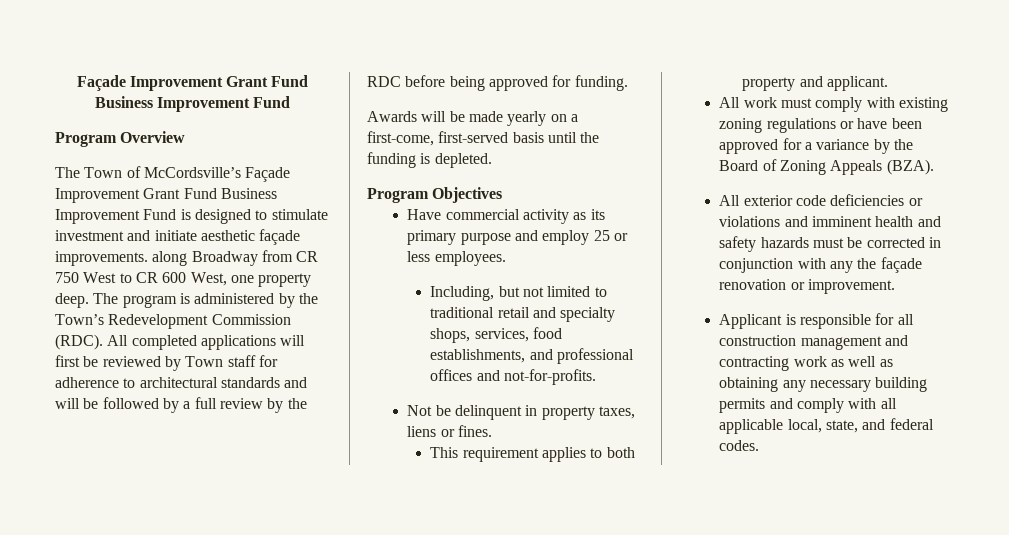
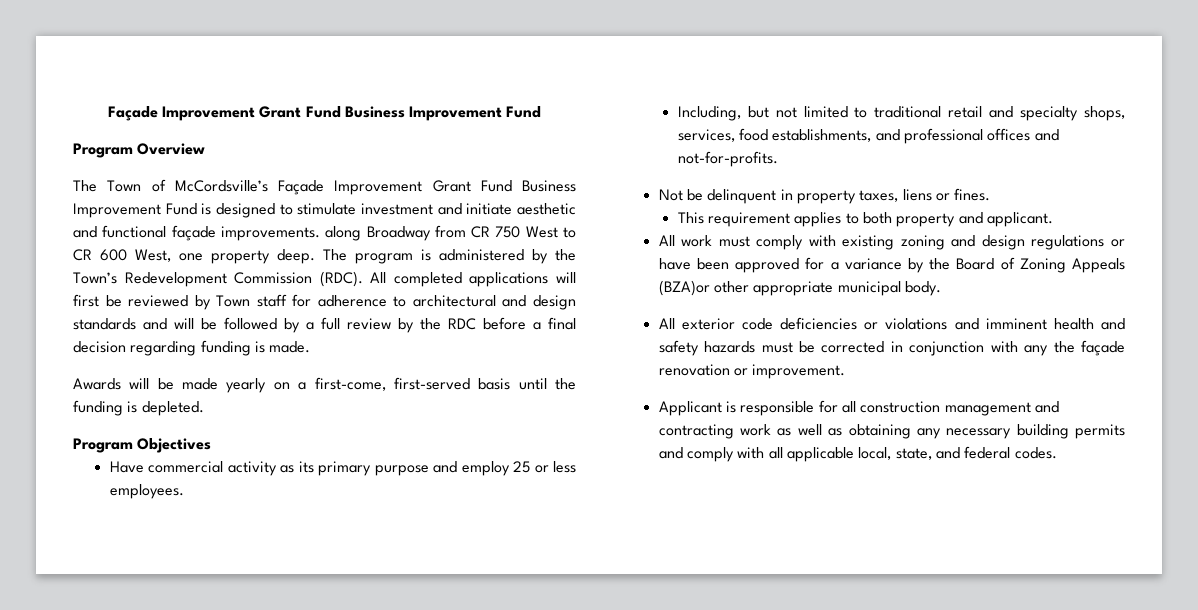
- The Town of McCordsville’s Façade Improvement Grant Fund Business Improvement Fund is designed to stimulate investment and initiate aesthetic façade improvements. along Broadway from CR 750 West to CR 600 West, one property deep.
+ The Town of McCordsville’s Façade Improvement Grant Fund Business Improvement Fund is designed to stimulate investment and initiate aesthetic and functional façade improvements. along Broadway from CR 750 West to CR 600 West, one property deep.
- All completed applications will first be reviewed by Town staff for adherence to architectural standards and will be followed by a full review by the RDC before being approved for funding.
+ All completed applications will first be reviewed by Town staff for adherence to architectural and design standards and will be followed by a full review by the RDC before a final decision regarding funding is made.
- All work must comply with existing zoning regulations or have been approved for a variance by the Board of Zoning Appeals (BZA).
+ All work must comply with existing zoning and design regulations or have been approved for a variance by the Board of Zoning Appeals (BZA)or other appropriate municipal body.

